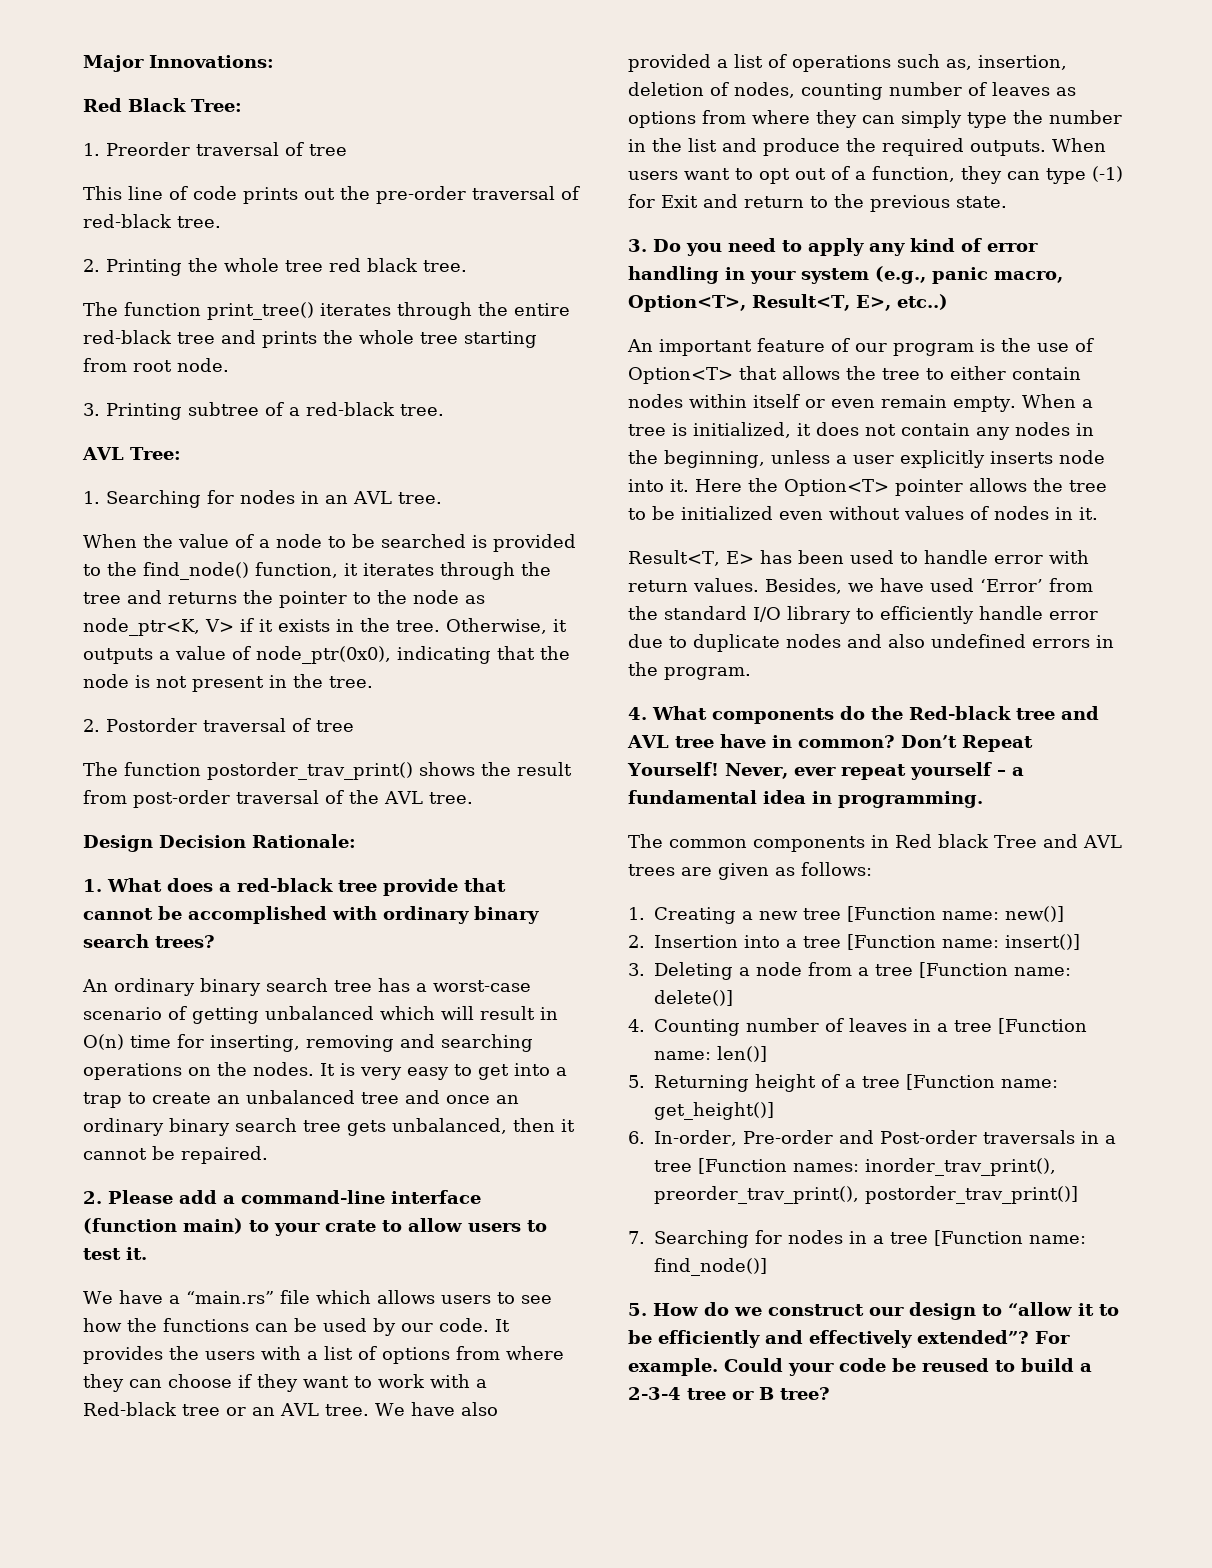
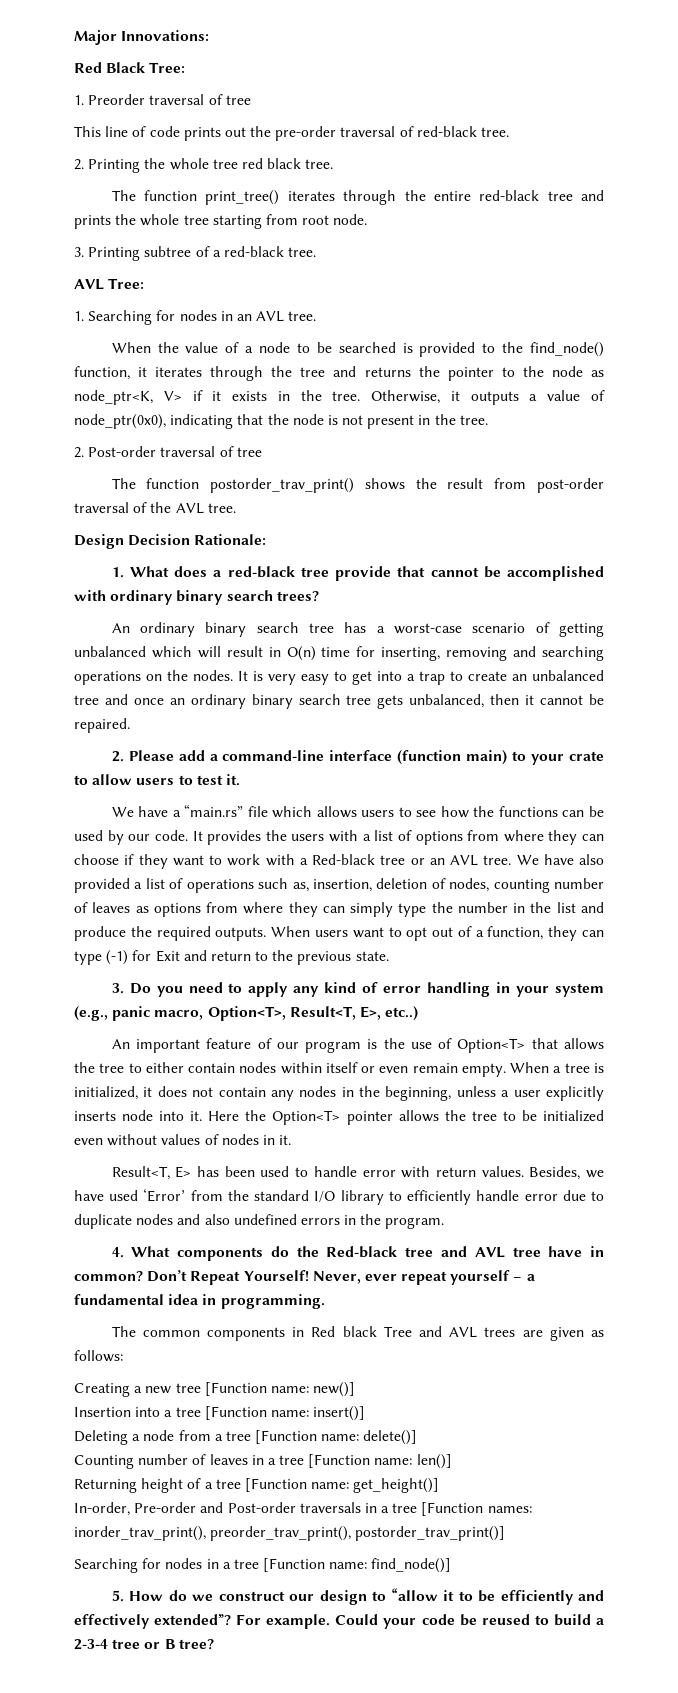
- 2. Postorder traversal of tree
+ 2. Post-order traversal of tree
- 1. Creating a new tree [Function name: new()]
+ Creating a new tree [Function name: new()]
- 2. Insertion into a tree [Function name: insert()]
+ Insertion into a tree [Function name: insert()]
- 3. Deleting a node from a tree [Function name: delete()]
+ Deleting a node from a tree [Function name: delete()]
- 4. Counting number of leaves in a tree [Function name: len()]
+ Counting number of leaves in a tree [Function name: len()]
- 5. Returning height of a tree [Function name: get_height()]
+ Returning height of a tree [Function name: get_height()]
- 6. In-order, Pre-order and Post-order traversals in a tree [Function names: inorder_trav_print(), preorder_trav_print(), postorder_trav_print()]
+ In-order, Pre-order and Post-order traversals in a tree [Function names: inorder_trav_print(), preorder_trav_print(), postorder_trav_print()]
- 7. Searching for nodes in a tree [Function name: find_node()]
+ Searching for nodes in a tree [Function name: find_node()]

